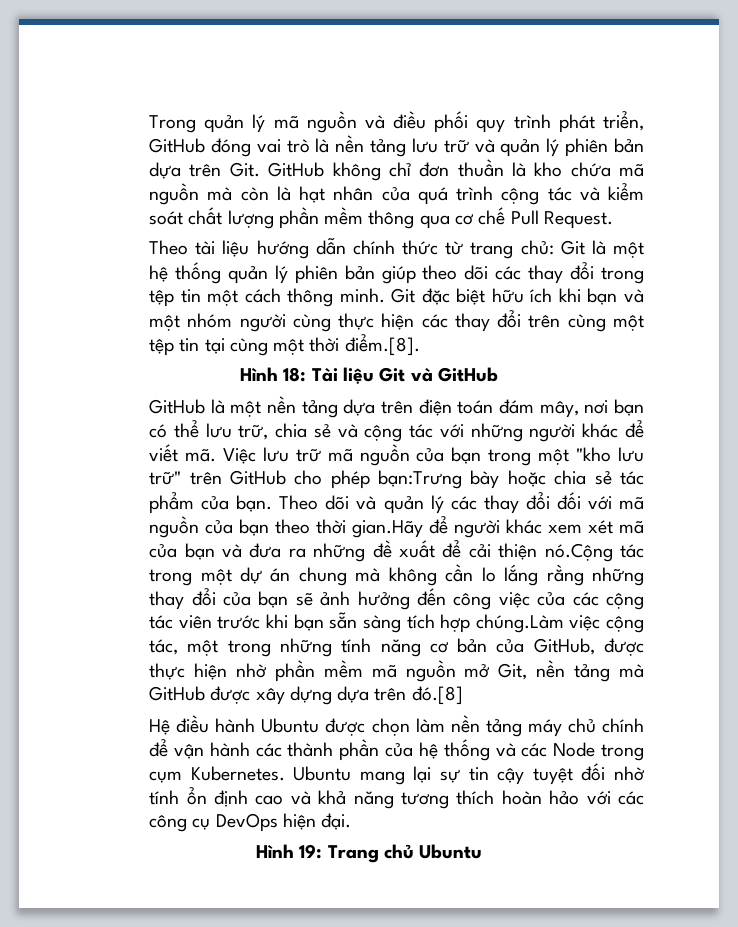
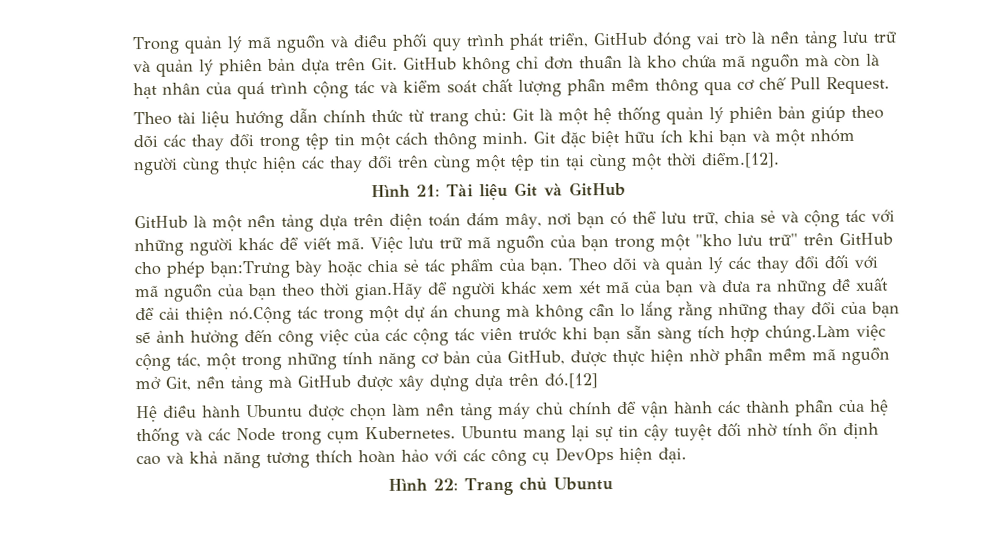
- Git đặc biệt hữu ích khi bạn và một nhóm người cùng thực hiện các thay đổi trên cùng một tệp tin tại cùng một thời điểm.[8].
- Hình 18: Tài liệu Git và GitHub
+ Git đặc biệt hữu ích khi bạn và một nhóm người cùng thực hiện các thay đổi trên cùng một tệp tin tại cùng một thời điểm.[12].
+ Hình 21: Tài liệu Git và GitHub
- Theo dõi và quản lý các thay đổi đối với mã nguồn của bạn theo thời gian.Hãy để người khác xem xét mã của bạn và đưa ra những đề xuất để cải thiện nó.Cộng tác trong một dự án chung mà không cần lo lắng rằng những thay đổi của bạn sẽ ảnh hưởng đến công việc của các cộng tác viên trước khi bạn sẵn sàng tích hợp chúng.Làm việc cộng tác, một trong những tính năng cơ bản của GitHub, được thực hiện nhờ phần mềm mã nguồn mở Git, nền tảng mà GitHub được xây dựng dựa trên đó.[8]
+ Theo dõi và quản lý các thay đổi đối với mã nguồn của bạn theo thời gian.Hãy để người khác xem xét mã của bạn và đưa ra những đề xuất để cải thiện nó.Cộng tác trong một dự án chung mà không cần lo lắng rằng những thay đổi của bạn sẽ ảnh hưởng đến công việc của các cộng tác viên trước khi bạn sẵn sàng tích hợp chúng.Làm việc cộng tác, một trong những tính năng cơ bản của GitHub, được thực hiện nhờ phần mềm mã nguồn mở Git, nền tảng mà GitHub được xây dựng dựa trên đó.[12]
- Hình 19: Trang chủ Ubuntu
+ Hình 22: Trang chủ Ubuntu

